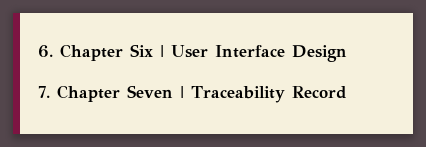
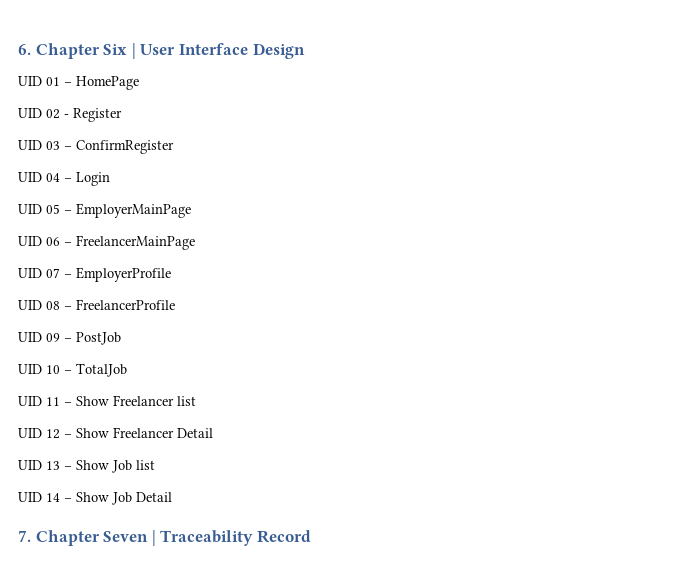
+ UID 01 – HomePage
+ UID 02 - Register
+ UID 03 – ConfirmRegister
+ UID 04 – Login
+ UID 05 – EmployerMainPage
+ UID 06 – FreelancerMainPage
+ UID 07 – EmployerProfile
+ UID 08 – FreelancerProfile
+ UID 09 – PostJob
+ UID 10 – TotalJob
+ UID 11 – Show Freelancer list
+ UID 12 – Show Freelancer Detail
+ UID 13 – Show Job list
+ UID 14 – Show Job Detail

